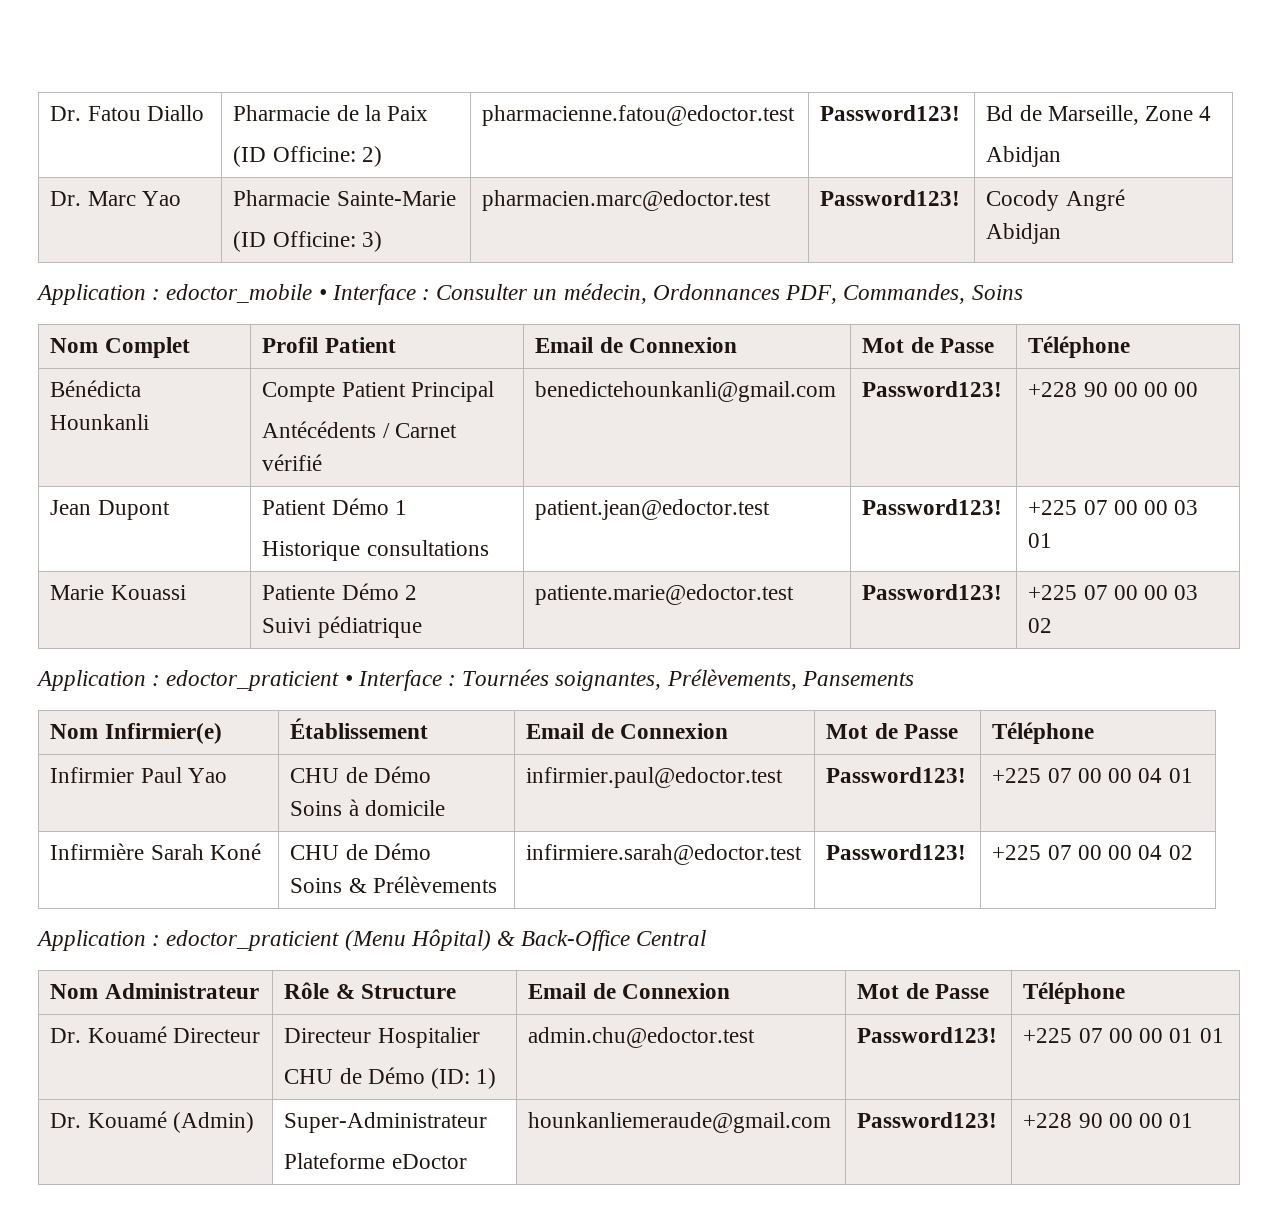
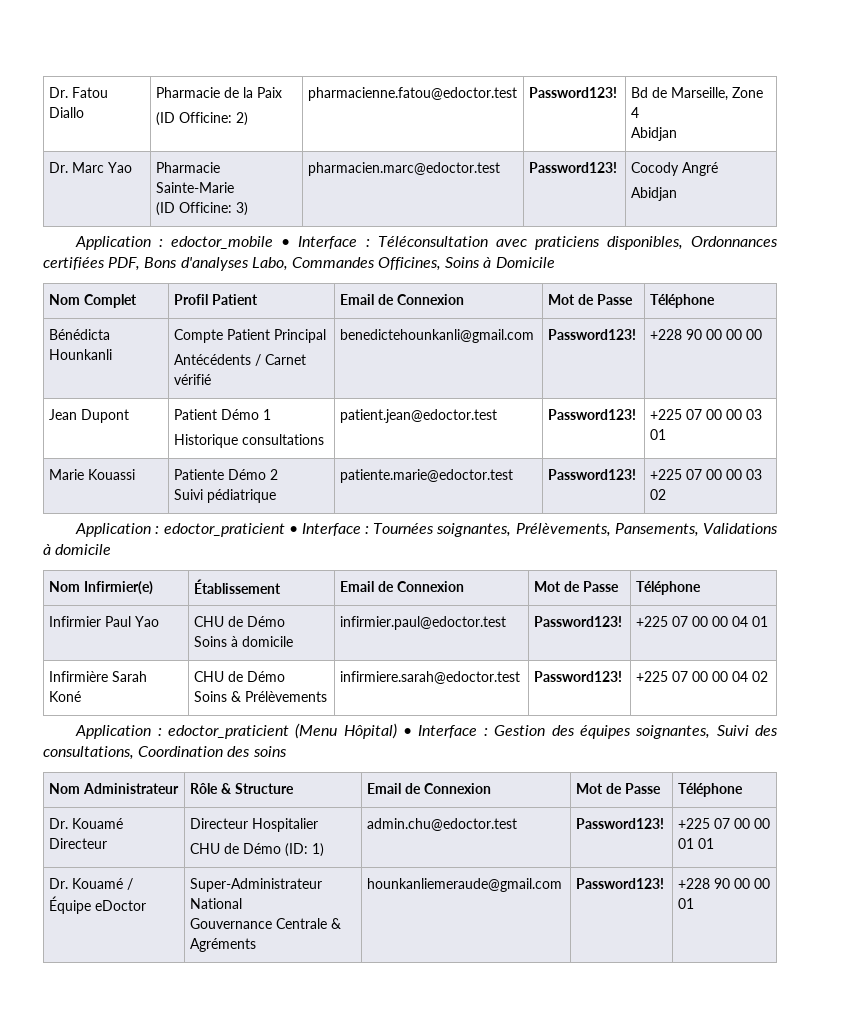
- Application : edoctor_mobile • Interface : Consulter un médecin, Ordonnances PDF, Commandes, Soins
+ Application : edoctor_mobile • Interface : Téléconsultation avec praticiens disponibles, Ordonnances certifiées PDF, Bons d'analyses Labo, Commandes Officines, Soins à Domicile
- Application : edoctor_praticient • Interface : Tournées soignantes, Prélèvements, Pansements
+ Application : edoctor_praticient • Interface : Tournées soignantes, Prélèvements, Pansements, Validations à domicile
- Application : edoctor_praticient (Menu Hôpital) & Back-Office Central
+ Application : edoctor_praticient (Menu Hôpital) • Interface : Gestion des équipes soignantes, Suivi des consultations, Coordination des soins
- Dr. Kouamé (Admin) | Super-Administrateur
- Plateforme eDoctor | hounkanliemeraude@gmail.com | Password123! | +228 90 00 00 01
+ Dr. Kouamé / Équipe eDoctor | Super-Administrateur National
+ Gouvernance Centrale & Agréments | hounkanliemeraude@gmail.com | Password123! | +228 90 00 00 01

